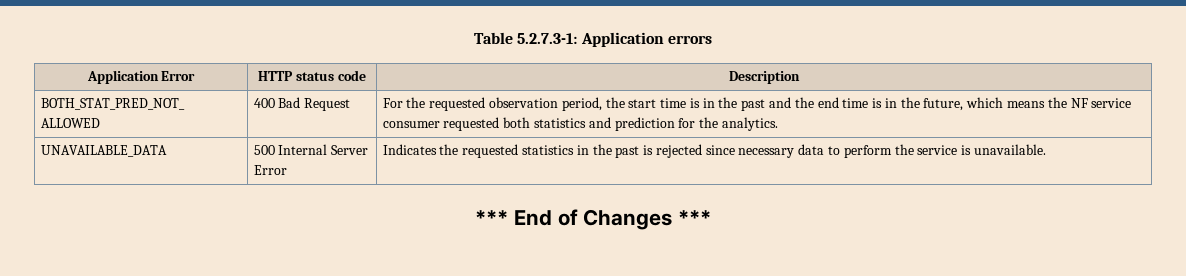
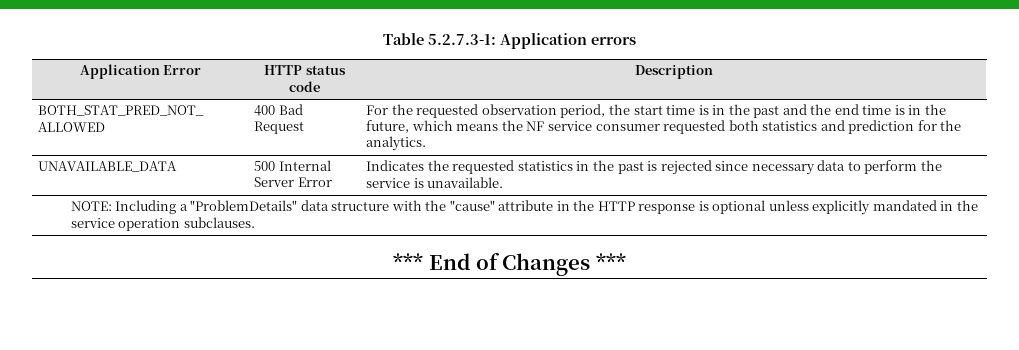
+ NOTE: Including a "ProblemDetails" data structure with the "cause" attribute in the HTTP response is optional unless explicitly mandated in the service operation subclauses.

